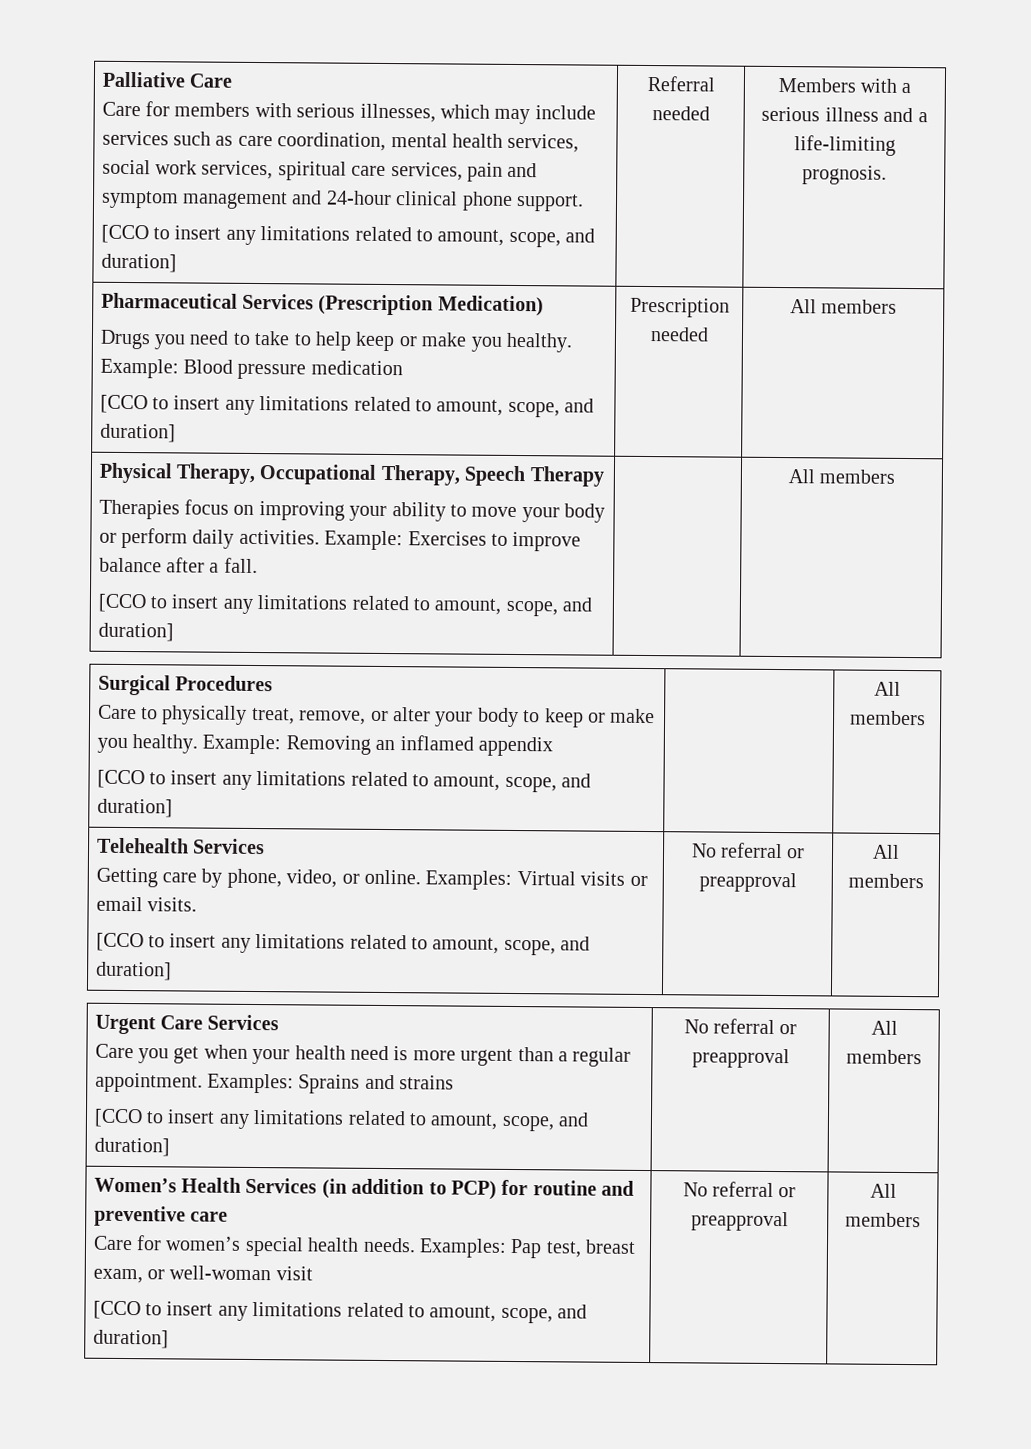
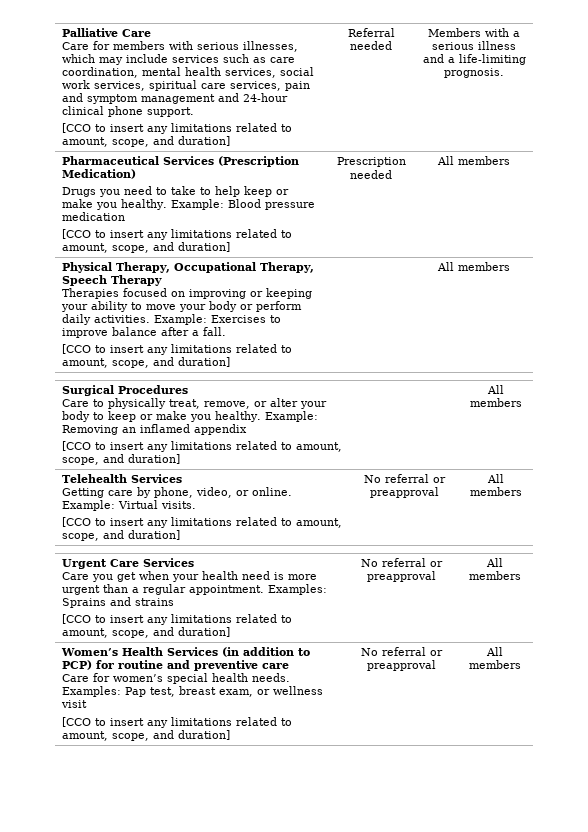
- Therapies focus on improving your ability to move your body or perform daily activities.
+ Therapies focused on improving or keeping your ability to move your body or perform daily activities.
  Telehealth Services
- Getting care by phone, video, or online. Examples: Virtual visits or email visits.
+ Getting care by phone, video, or online. Example: Virtual visits.
- Examples: Pap test, breast exam, or well-woman visit
+ Examples: Pap test, breast exam, or wellness visit

